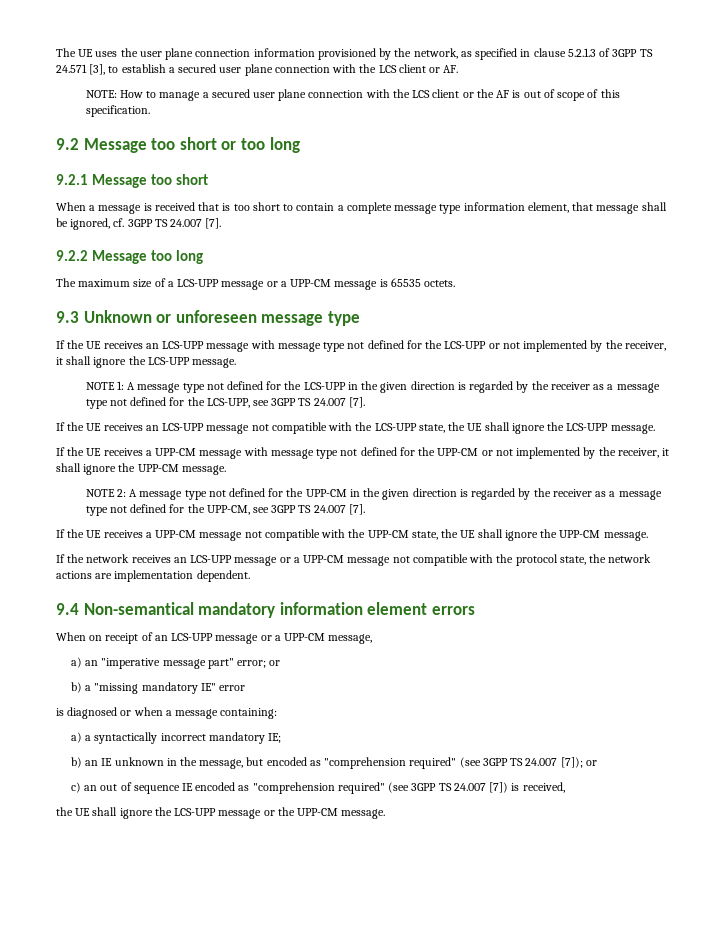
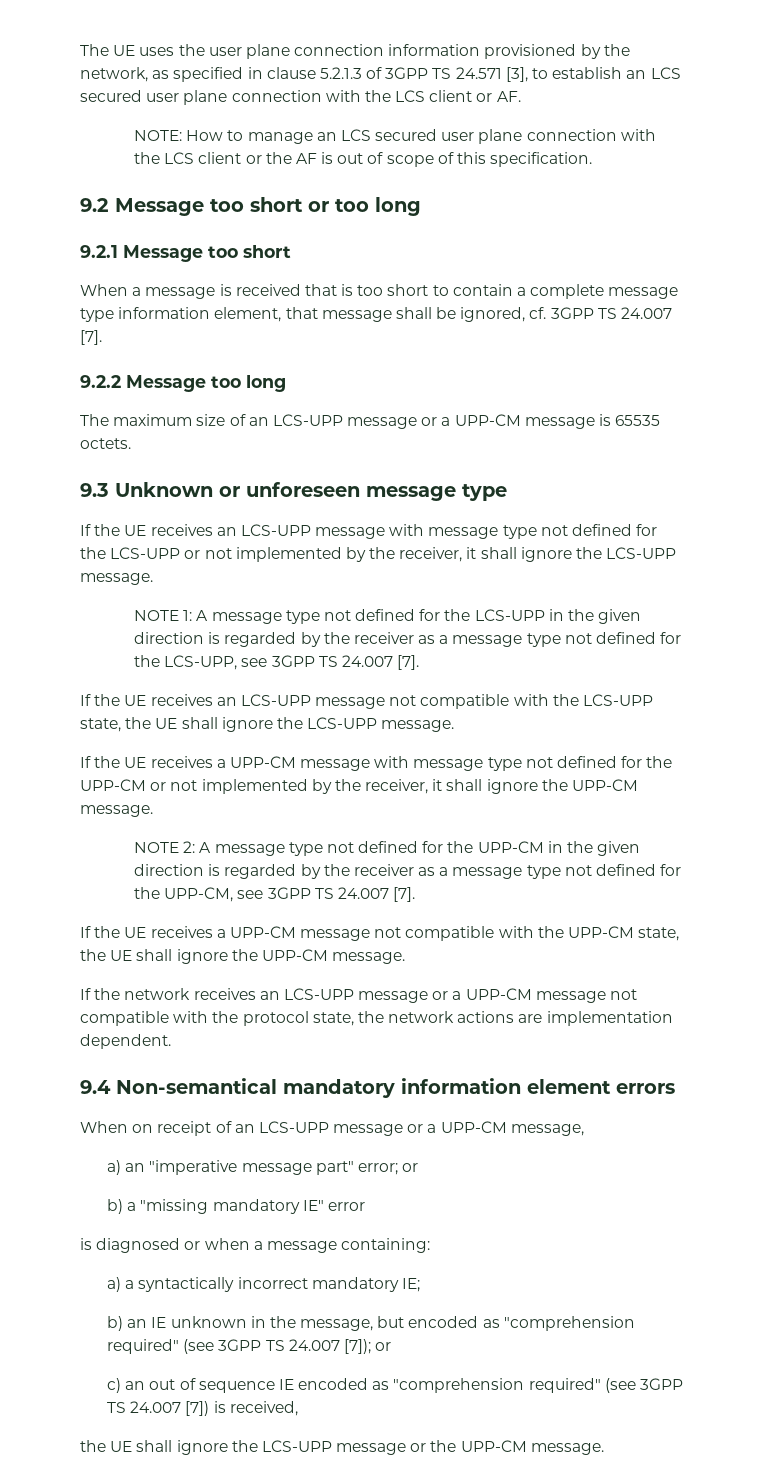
- The UE uses the user plane connection information provisioned by the network, as specified in clause 5.2.1.3 of 3GPP TS 24.571 [3], to establish a secured user plane connection with the LCS client or AF.
+ The UE uses the user plane connection information provisioned by the network, as specified in clause 5.2.1.3 of 3GPP TS 24.571 [3], to establish an LCS secured user plane connection with the LCS client or AF.
- NOTE: How to manage a secured user plane connection with the LCS client or the AF is out of scope of this specification.
+ NOTE: How to manage an LCS secured user plane connection with the LCS client or the AF is out of scope of this specification.
- The maximum size of a LCS-UPP message or a UPP-CM message is 65535 octets.
+ The maximum size of an LCS-UPP message or a UPP-CM message is 65535 octets.

